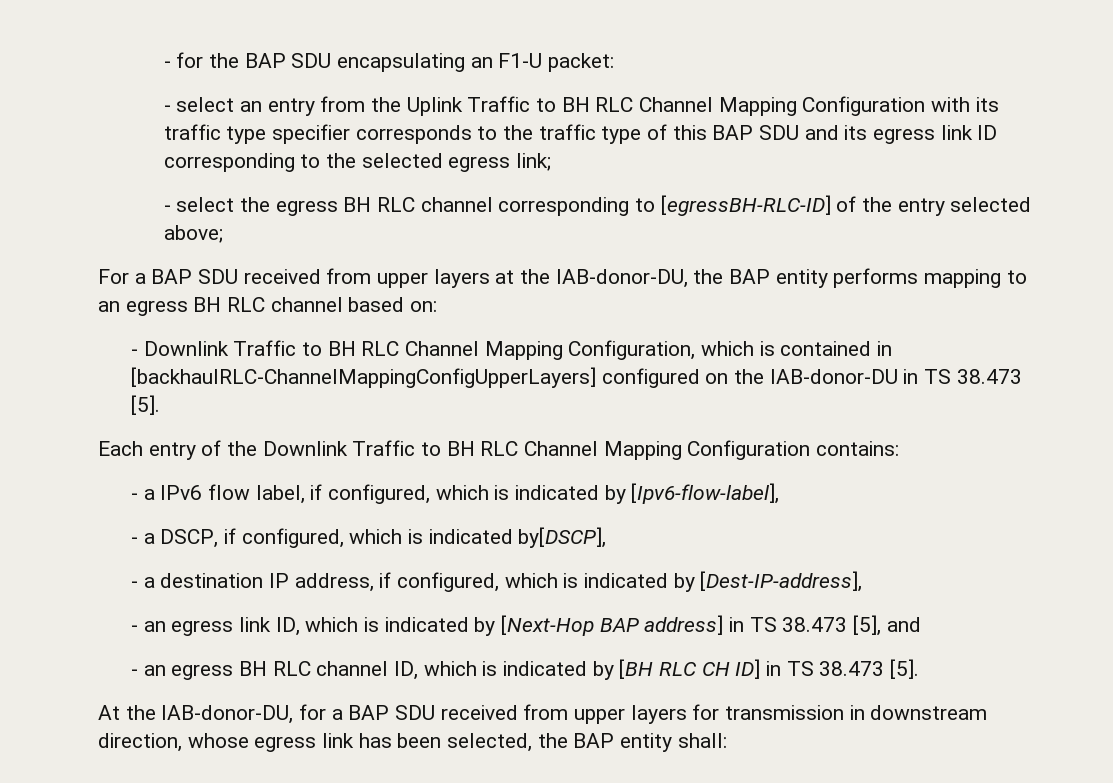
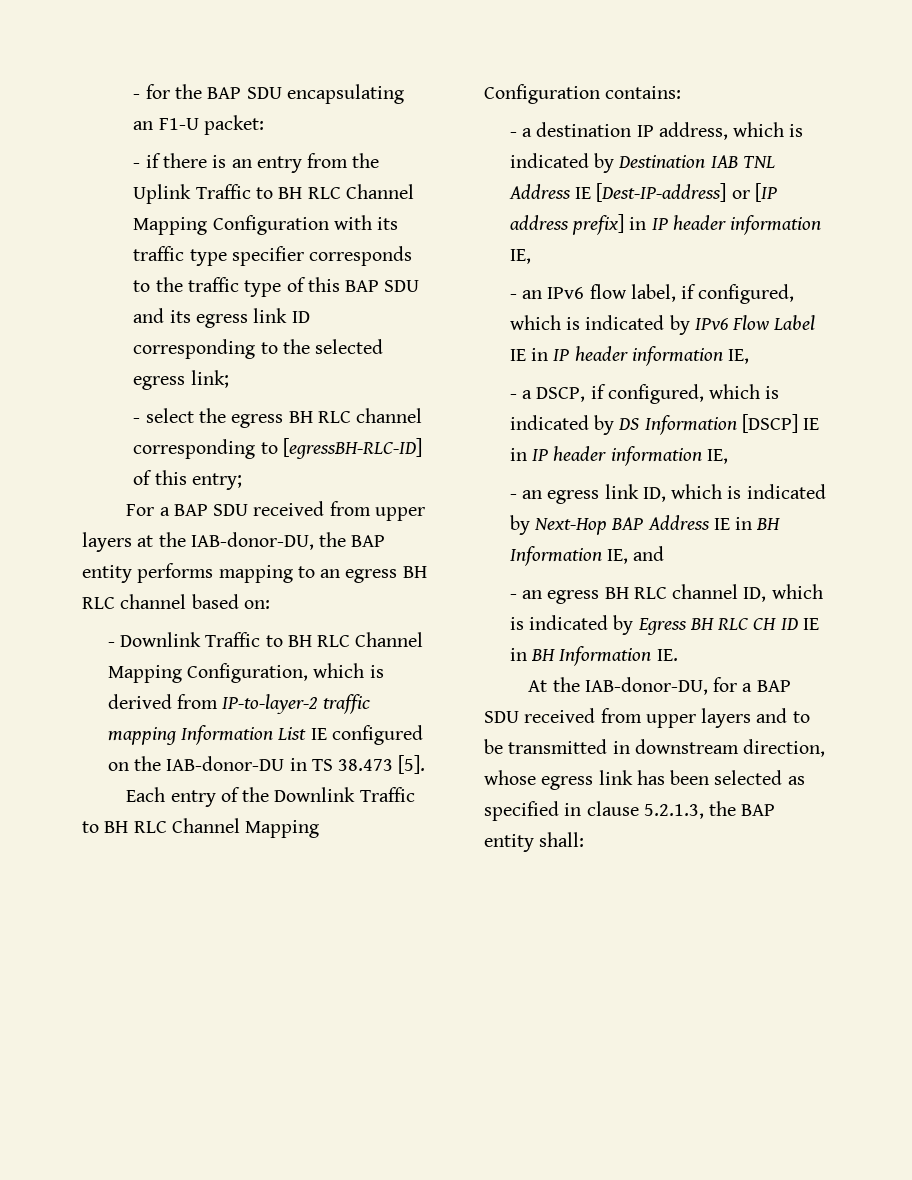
- - select an entry from the Uplink Traffic to BH RLC Channel Mapping Configuration with its traffic type specifier corresponds to the traffic type of this BAP SDU and its egress link ID corresponding to the selected egress link;
+ - if there is an entry from the Uplink Traffic to BH RLC Channel Mapping Configuration with its traffic type specifier corresponds to the traffic type of this BAP SDU and its egress link ID corresponding to the selected egress link;
- - select the egress BH RLC channel corresponding to [egressBH-RLC-ID] of the entry selected above;
+ - select the egress BH RLC channel corresponding to [egressBH-RLC-ID] of this entry;
- - Downlink Traffic to BH RLC Channel Mapping Configuration, which is contained in [backhaulRLC-ChannelMappingConfigUpperLayers] configured on the IAB-donor-DU in TS 38.473 [5].
+ - Downlink Traffic to BH RLC Channel Mapping Configuration, which is derived from IP-to-layer-2 traffic mapping Information List IE configured on the IAB-donor-DU in TS 38.473 [5].
- - a IPv6 flow label, if configured, which is indicated by [Ipv6-flow-label],
+ - a destination IP address, which is indicated by Destination IAB TNL Address IE [Dest-IP-address] or [IP address prefix] in IP header information IE,
+ - an IPv6 flow label, if configured, which is indicated by IPv6 Flow Label IE in IP header information IE,
- - a DSCP, if configured, which is indicated by[DSCP],
- - a destination IP address, if configured, which is indicated by [Dest-IP-address],
+ - a DSCP, if configured, which is indicated by DS Information [DSCP] IE in IP header information IE,
- - an egress link ID, which is indicated by [Next-Hop BAP address] in TS 38.473 [5], and
+ - an egress link ID, which is indicated by Next-Hop BAP Address IE in BH Information IE, and
- - an egress BH RLC channel ID, which is indicated by [BH RLC CH ID] in TS 38.473 [5].
+ - an egress BH RLC channel ID, which is indicated by Egress BH RLC CH ID IE in BH Information IE.
- At the IAB-donor-DU, for a BAP SDU received from upper layers for transmission in downstream direction, whose egress link has been selected, the BAP entity shall:
+ At the IAB-donor-DU, for a BAP SDU received from upper layers and to be transmitted in downstream direction, whose egress link has been selected as specified in clause 5.2.1.3, the BAP entity shall:

